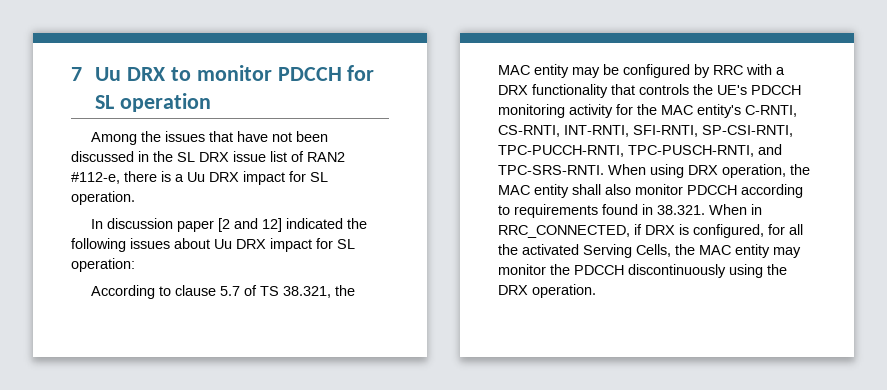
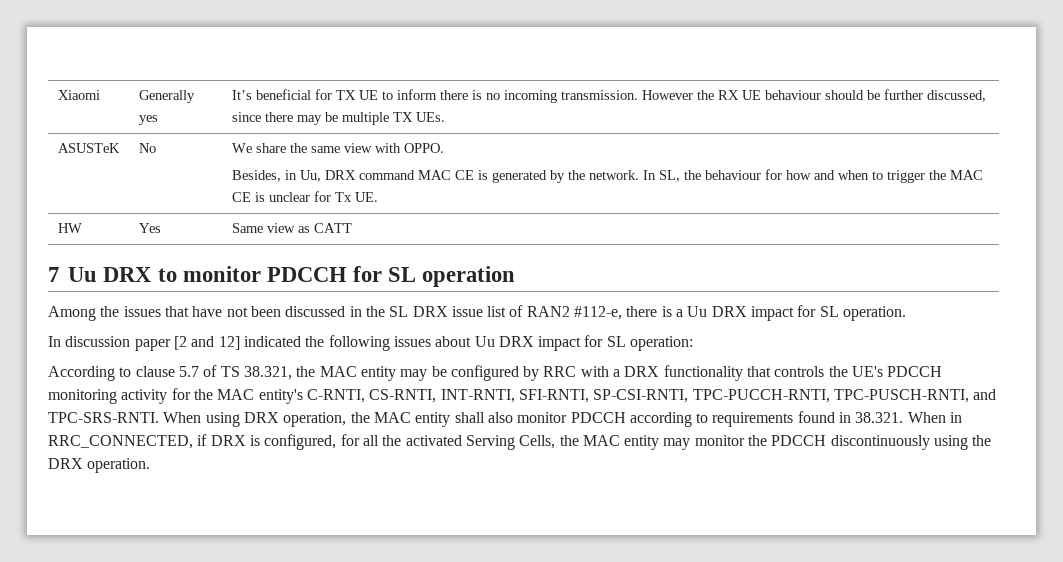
+ Xiaomi | Generally yes | It’s beneficial for TX UE to inform there is no incoming transmission. However the RX UE behaviour should be further discussed, since there may be multiple TX UEs.
+ ASUSTeK | No | We share the same view with OPPO.
+ Besides, in Uu, DRX command MAC CE is generated by the network. In SL, the behaviour for how and when to trigger the MAC CE is unclear for Tx UE.
+ HW | Yes | Same view as CATT

